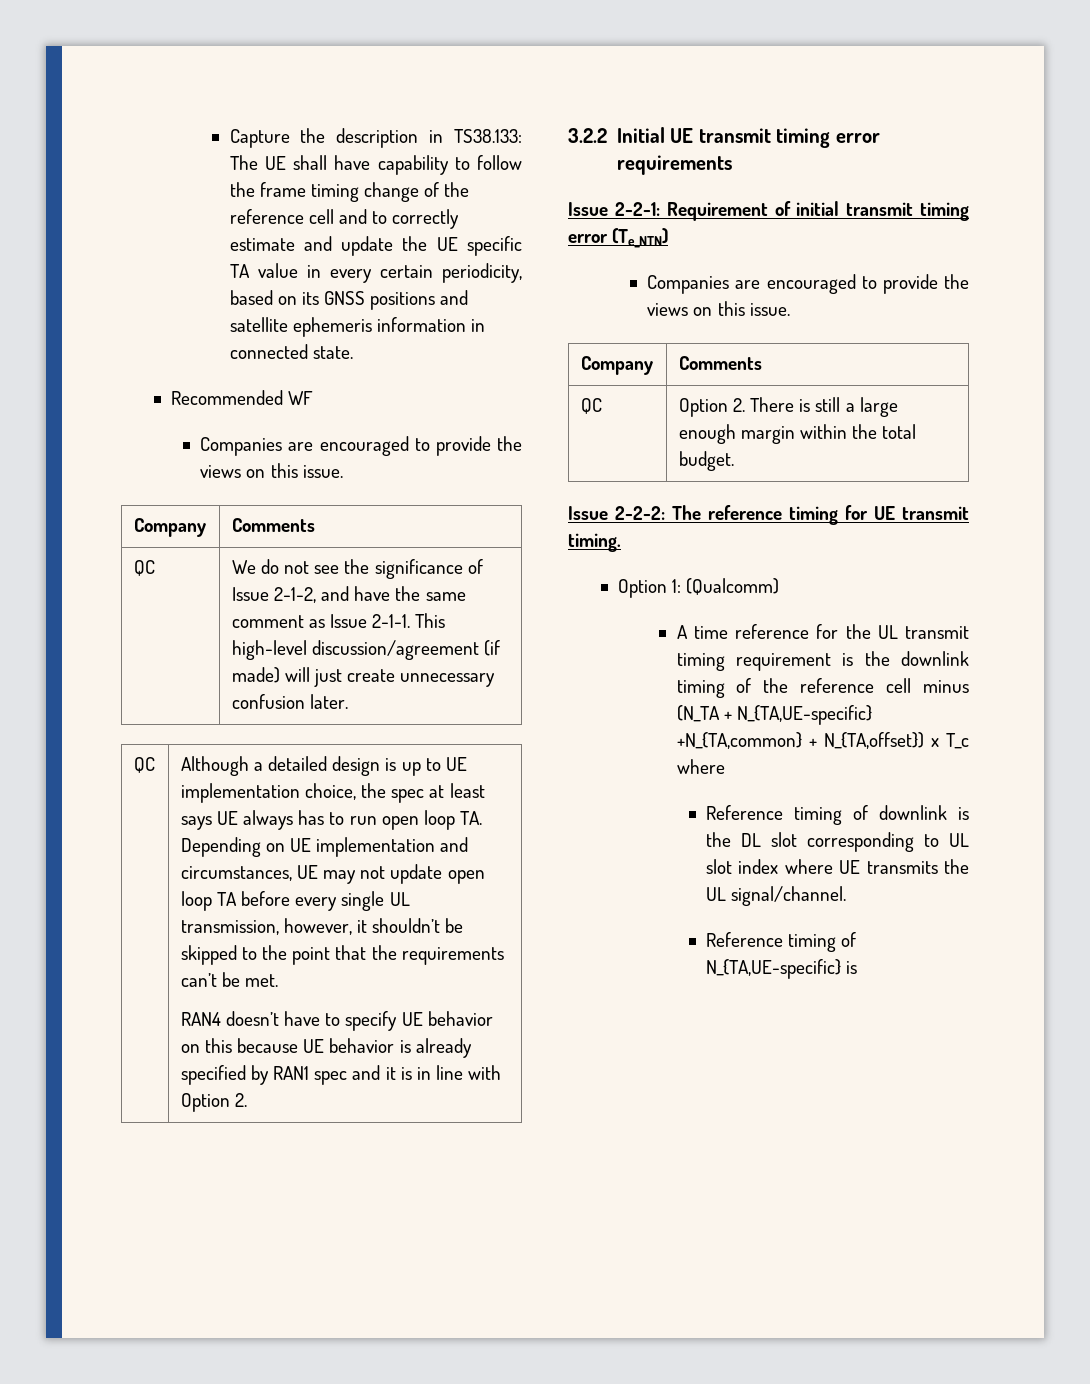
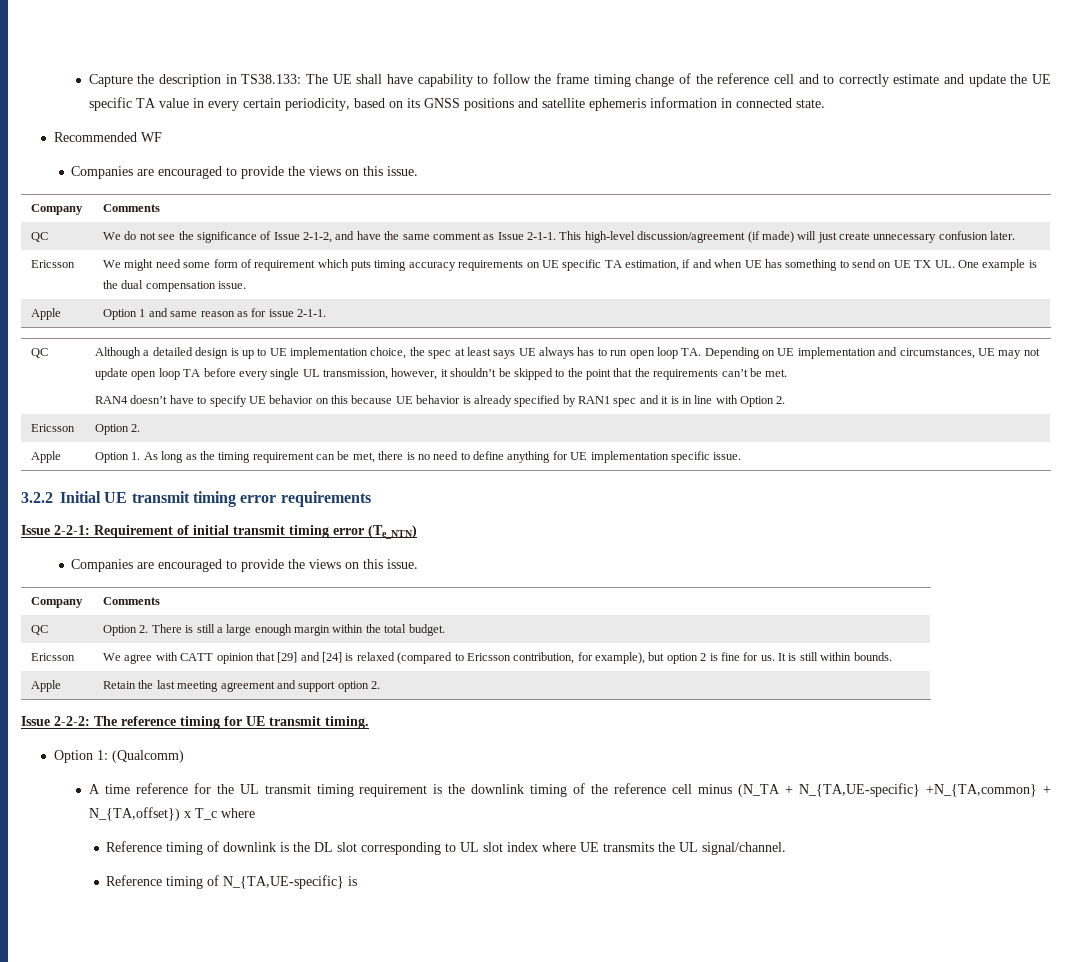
+ Ericsson | We might need some form of requirement which puts timing accuracy requirements on UE specific TA estimation, if and when UE has something to send on UE TX UL. One example is the dual compensation issue.
+ Apple | Option 1 and same reason as for issue 2-1-1.
+ Ericsson | Option 2.
+ Apple | Option 1. As long as the timing requirement can be met, there is no need to define anything for UE implementation specific issue.
+ Ericsson | We agree with CATT opinion that [29] and [24] is relaxed (compared to Ericsson contribution, for example), but option 2 is fine for us. It is still within bounds.
+ Apple | Retain the last meeting agreement and support option 2.

